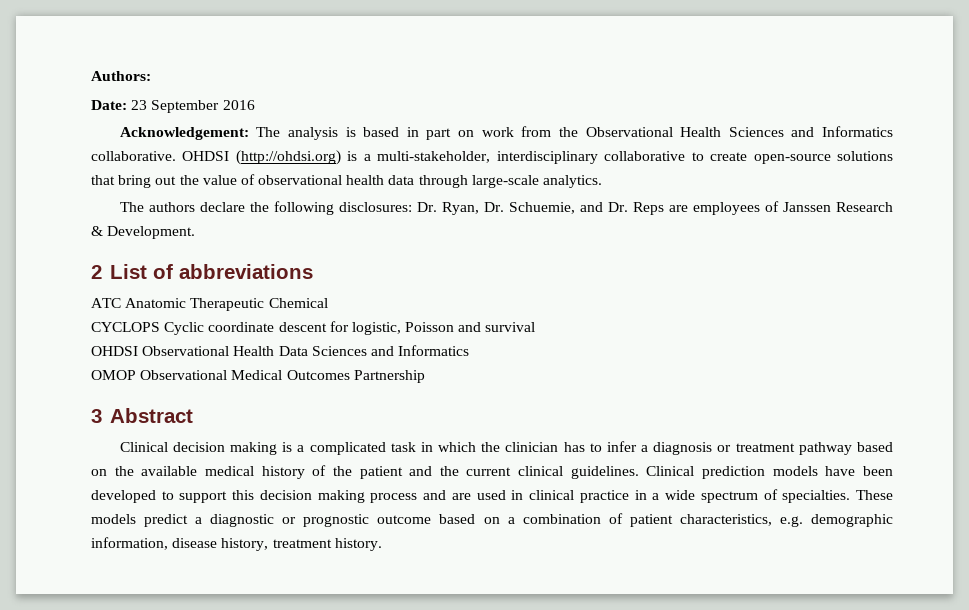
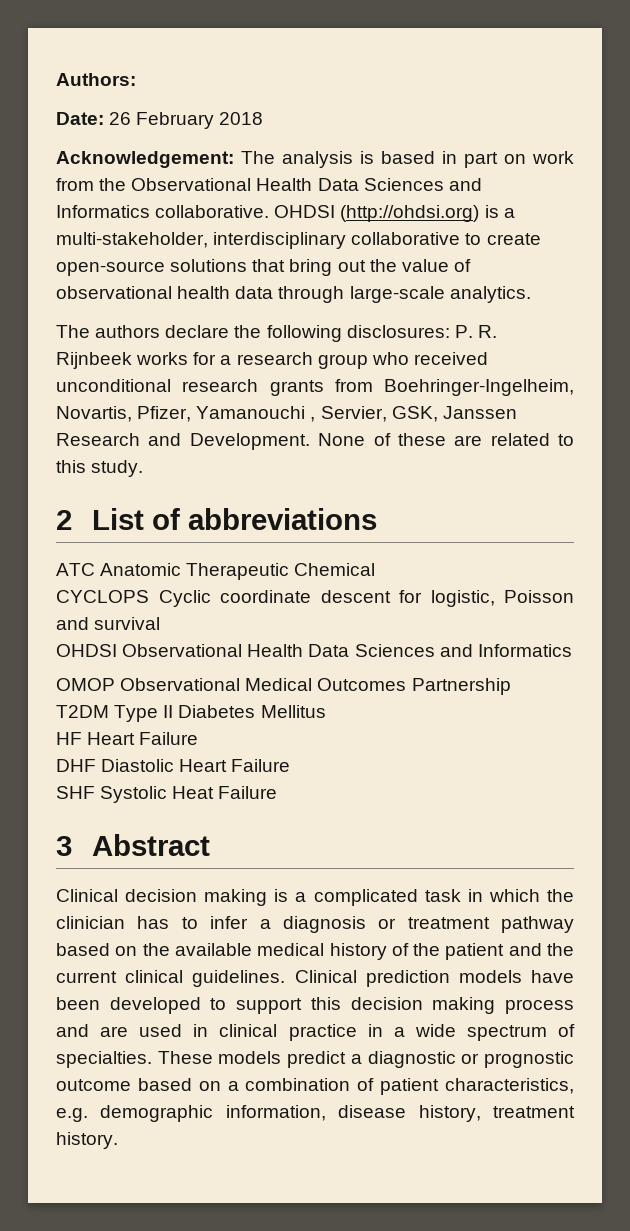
- Date: 23 September 2016
+ Date: 26 February 2018
- Acknowledgement: The analysis is based in part on work from the Observational Health Sciences and Informatics collaborative.
+ Acknowledgement: The analysis is based in part on work from the Observational Health Data Sciences and Informatics collaborative.
- The authors declare the following disclosures: Dr. Ryan, Dr. Schuemie, and Dr. Reps are employees of Janssen Research & Development.
+ The authors declare the following disclosures: P. R. Rijnbeek works for a research group who received unconditional research grants from Boehringer-Ingelheim, Novartis, Pfizer, Yamanouchi , Servier, GSK, Janssen Research and Development. None of these are related to this study.
+ T2DM Type II Diabetes Mellitus
+ HF Heart Failure
+ DHF Diastolic Heart Failure
+ SHF Systolic Heat Failure

